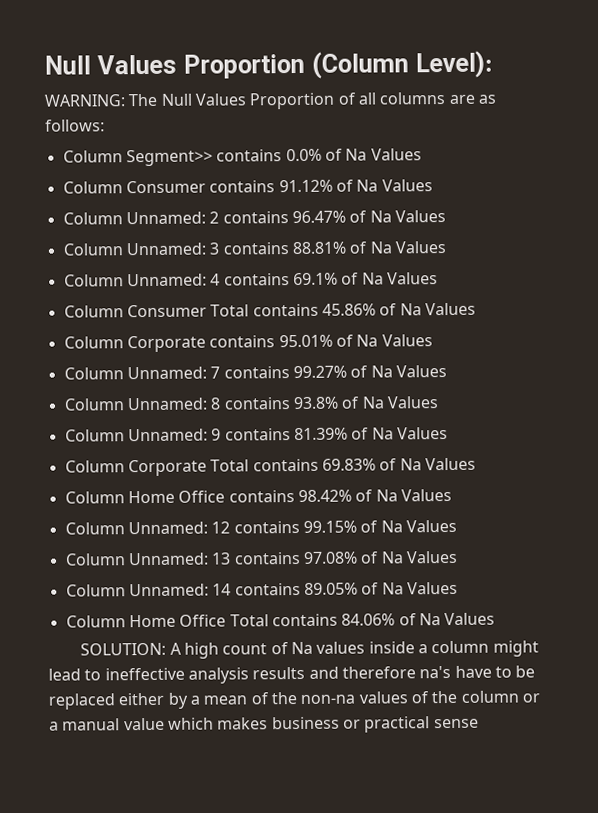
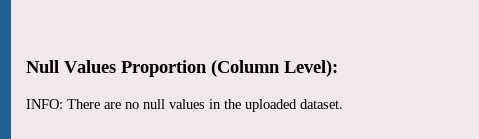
- WARNING: The Null Values Proportion of all columns are as follows:
- Column Segment>> contains 0.0% of Na Values
- Column Consumer contains 91.12% of Na Values
- Column Unnamed: 2 contains 96.47% of Na Values
- Column Unnamed: 3 contains 88.81% of Na Values
- Column Unnamed: 4 contains 69.1% of Na Values
- Column Consumer Total contains 45.86% of Na Values
- Column Corporate contains 95.01% of Na Values
- Column Unnamed: 7 contains 99.27% of Na Values
- Column Unnamed: 8 contains 93.8% of Na Values
- Column Unnamed: 9 contains 81.39% of Na Values
- Column Corporate Total contains 69.83% of Na Values
- Column Home Office contains 98.42% of Na Values
- Column Unnamed: 12 contains 99.15% of Na Values
- Column Unnamed: 13 contains 97.08% of Na Values
- Column Unnamed: 14 contains 89.05% of Na Values
- Column Home Office Total contains 84.06% of Na Values
- SOLUTION: A high count of Na values inside a column might lead to ineffective analysis results and therefore na's have to be replaced either by a mean of the non-na values of the column or a manual value which makes business or practical sense
+ INFO: There are no null values in the uploaded dataset.

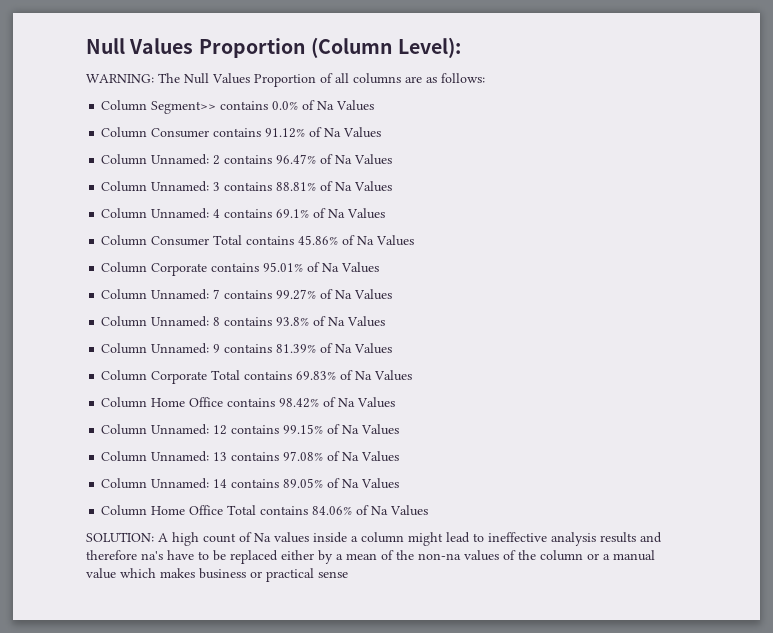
- INFO: There are no null values in the uploaded dataset.
+ WARNING: The Null Values Proportion of all columns are as follows:
+ Column Segment>> contains 0.0% of Na Values
+ Column Consumer contains 91.12% of Na Values
+ Column Unnamed: 2 contains 96.47% of Na Values
+ Column Unnamed: 3 contains 88.81% of Na Values
+ Column Unnamed: 4 contains 69.1% of Na Values
+ Column Consumer Total contains 45.86% of Na Values
+ Column Corporate contains 95.01% of Na Values
+ Column Unnamed: 7 contains 99.27% of Na Values
+ Column Unnamed: 8 contains 93.8% of Na Values
+ Column Unnamed: 9 contains 81.39% of Na Values
+ Column Corporate Total contains 69.83% of Na Values
+ Column Home Office contains 98.42% of Na Values
+ Column Unnamed: 12 contains 99.15% of Na Values
+ Column Unnamed: 13 contains 97.08% of Na Values
+ Column Unnamed: 14 contains 89.05% of Na Values
+ Column Home Office Total contains 84.06% of Na Values
+ SOLUTION: A high count of Na values inside a column might lead to ineffective analysis results and therefore na's have to be replaced either by a mean of the non-na values of the column or a manual value which makes business or practical sense

